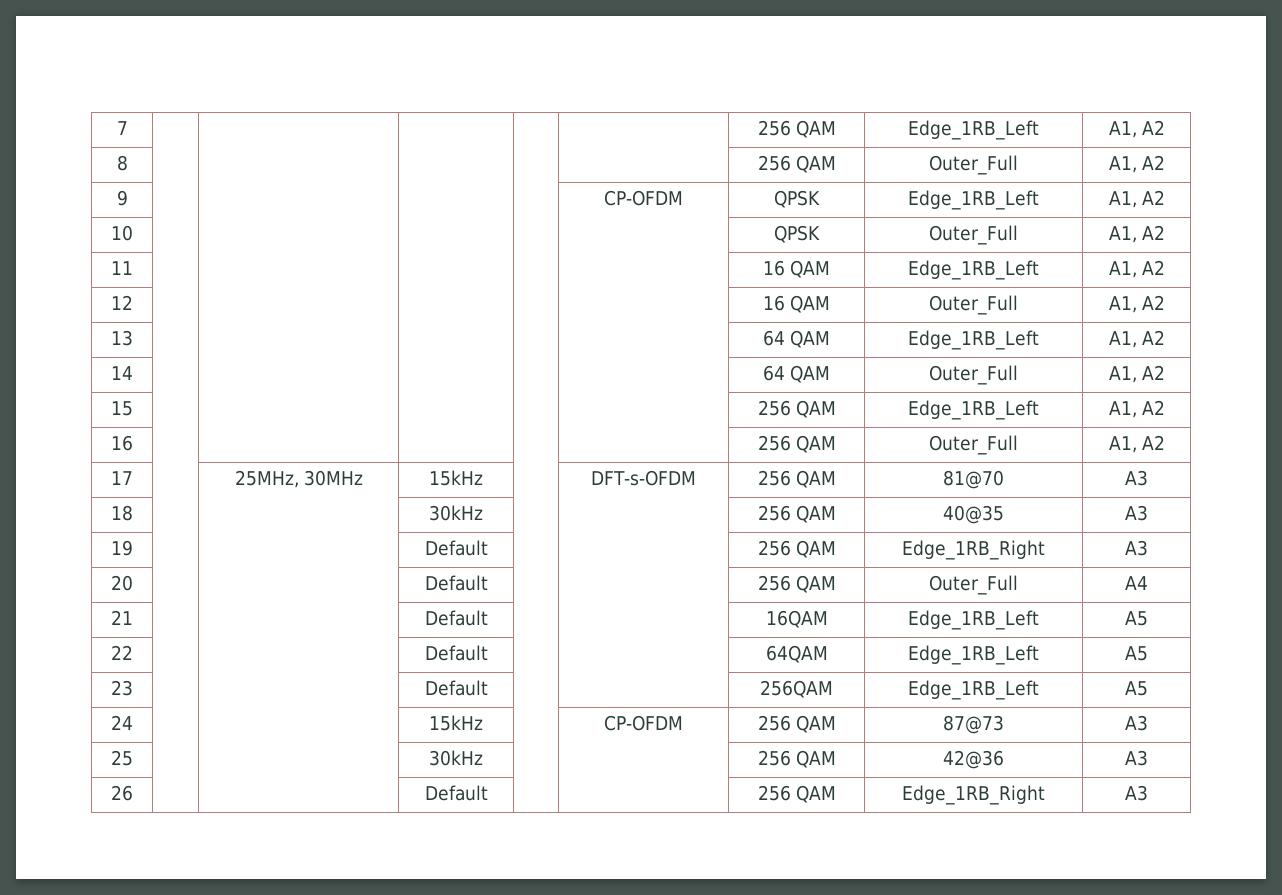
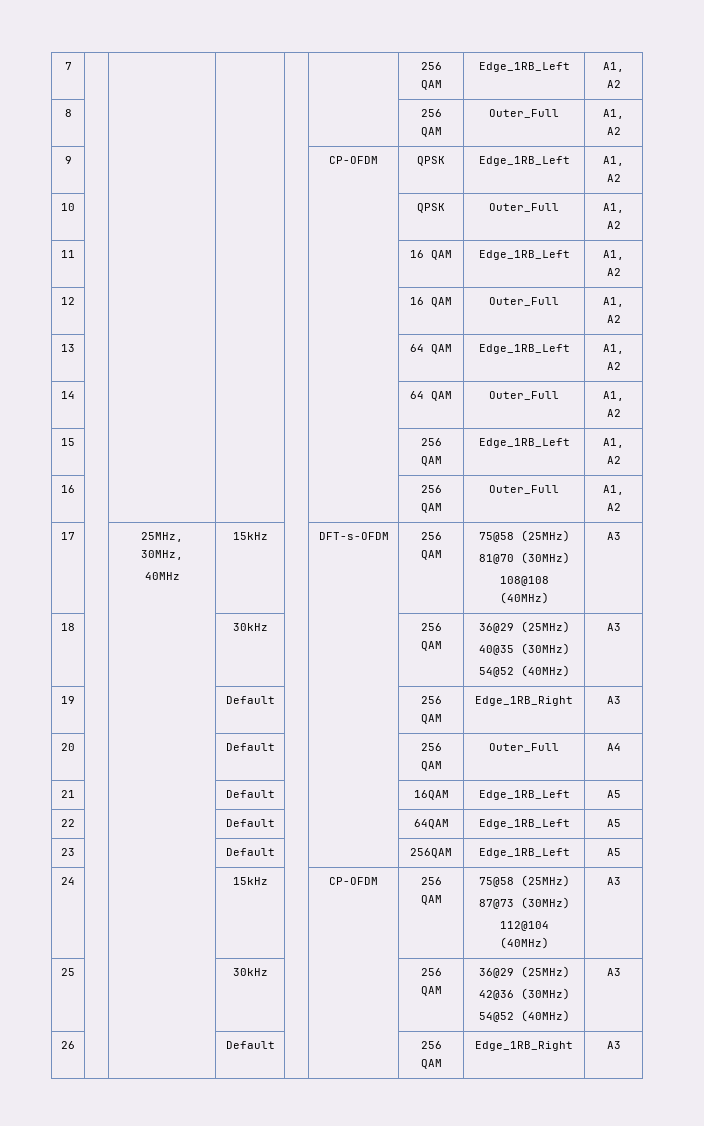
- 17 | | 25MHz, 30MHz | 15kHz | | DFT-s-OFDM | 256 QAM | 81@70 | A3
+ 17 | | 25MHz, 30MHz,
+ 40MHz | 15kHz | | DFT-s-OFDM | 256 QAM | 75@58 (25MHz)
+ 81@70 (30MHz)
+ 108@108 (40MHz) | A3
- 18 | | | 30kHz | | | 256 QAM | 40@35 | A3
+ 18 | | | 30kHz | | | 256 QAM | 36@29 (25MHz)
+ 40@35 (30MHz)
+ 54@52 (40MHz) | A3
- 24 | | | 15kHz | | CP-OFDM | 256 QAM | 87@73 | A3
+ 24 | | | 15kHz | | CP-OFDM | 256 QAM | 75@58 (25MHz)
+ 87@73 (30MHz)
+ 112@104 (40MHz) | A3
- 25 | | | 30kHz | | | 256 QAM | 42@36 | A3
+ 25 | | | 30kHz | | | 256 QAM | 36@29 (25MHz)
+ 42@36 (30MHz)
+ 54@52 (40MHz) | A3

